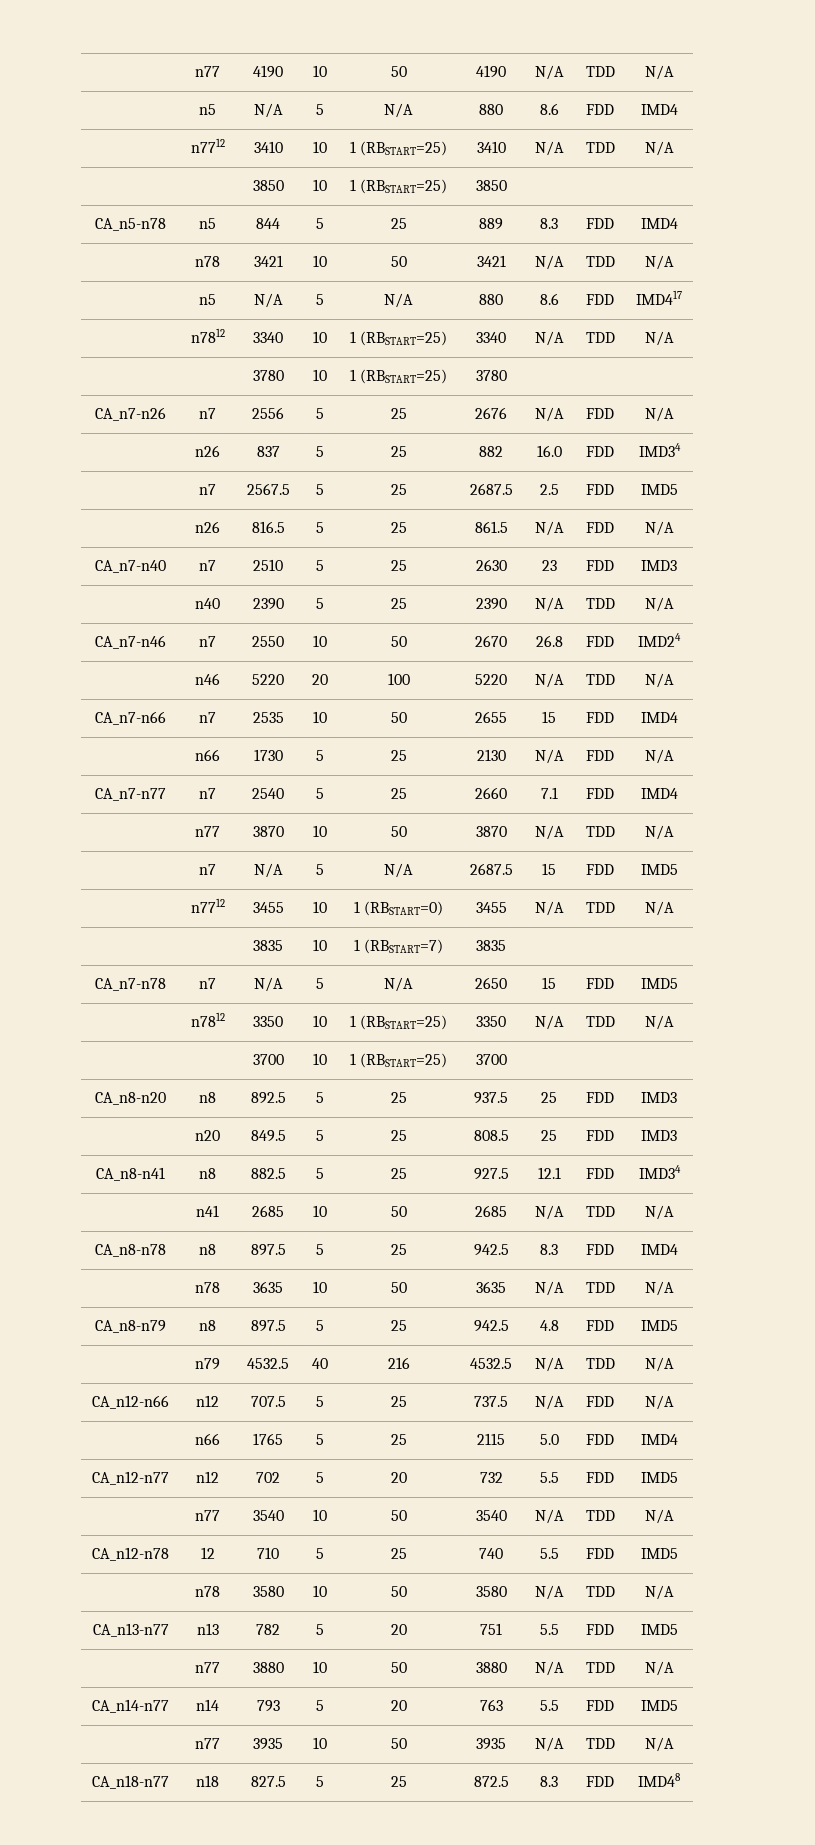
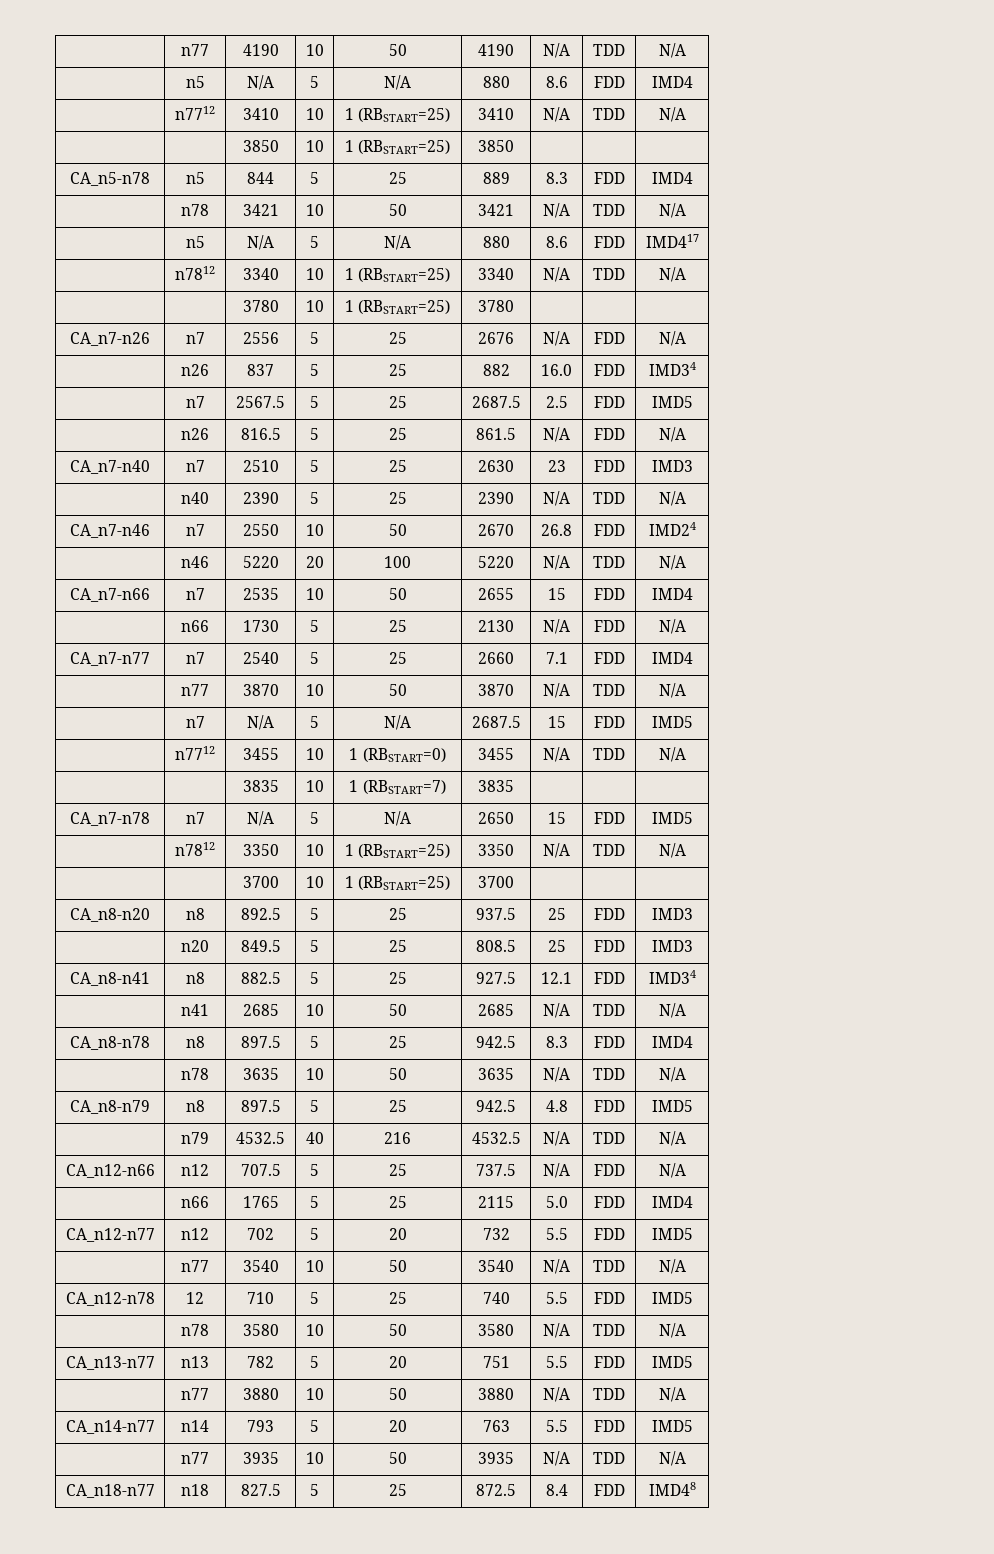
- CA_n18-n77 | n18 | 827.5 | 5 | 25 | 872.5 | 8.3 | FDD | IMD48
+ CA_n18-n77 | n18 | 827.5 | 5 | 25 | 872.5 | 8.4 | FDD | IMD48

